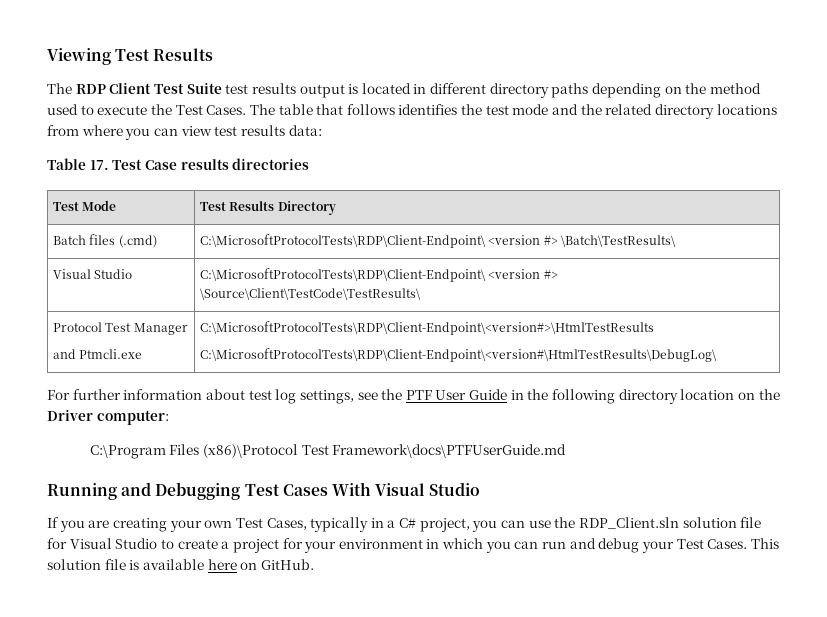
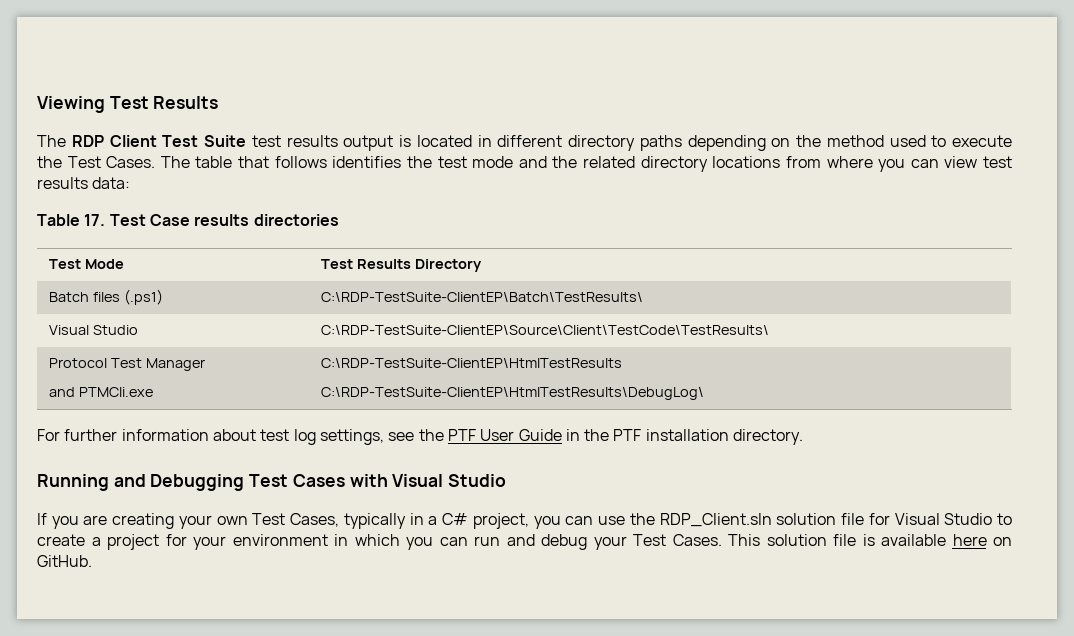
- Batch files (.cmd) | C:\MicrosoftProtocolTests\RDP\Client-Endpoint\ <version #> \Batch\TestResults\
- Visual Studio | C:\MicrosoftProtocolTests\RDP\Client-Endpoint\ <version #> \Source\Client\TestCode\TestResults\
+ Batch files (.ps1) | C:\RDP-TestSuite-ClientEP\Batch\TestResults\
+ Visual Studio | C:\RDP-TestSuite-ClientEP\Source\Client\TestCode\TestResults\
  Protocol Test Manager
- and Ptmcli.exe | C:\MicrosoftProtocolTests\RDP\Client-Endpoint\<version#>\HtmlTestResults
- C:\MicrosoftProtocolTests\RDP\Client-Endpoint\<version#\HtmlTestResults\DebugLog\
+ and PTMCli.exe | C:\RDP-TestSuite-ClientEP\HtmlTestResults
+ C:\RDP-TestSuite-ClientEP\HtmlTestResults\DebugLog\
- For further information about test log settings, see the PTF User Guide in the following directory location on the Driver computer:
- C:\Program Files (x86)\Protocol Test Framework\docs\PTFUserGuide.md
+ For further information about test log settings, see the PTF User Guide in the PTF installation directory.
- Running and Debugging Test Cases With Visual Studio
+ Running and Debugging Test Cases with Visual Studio

